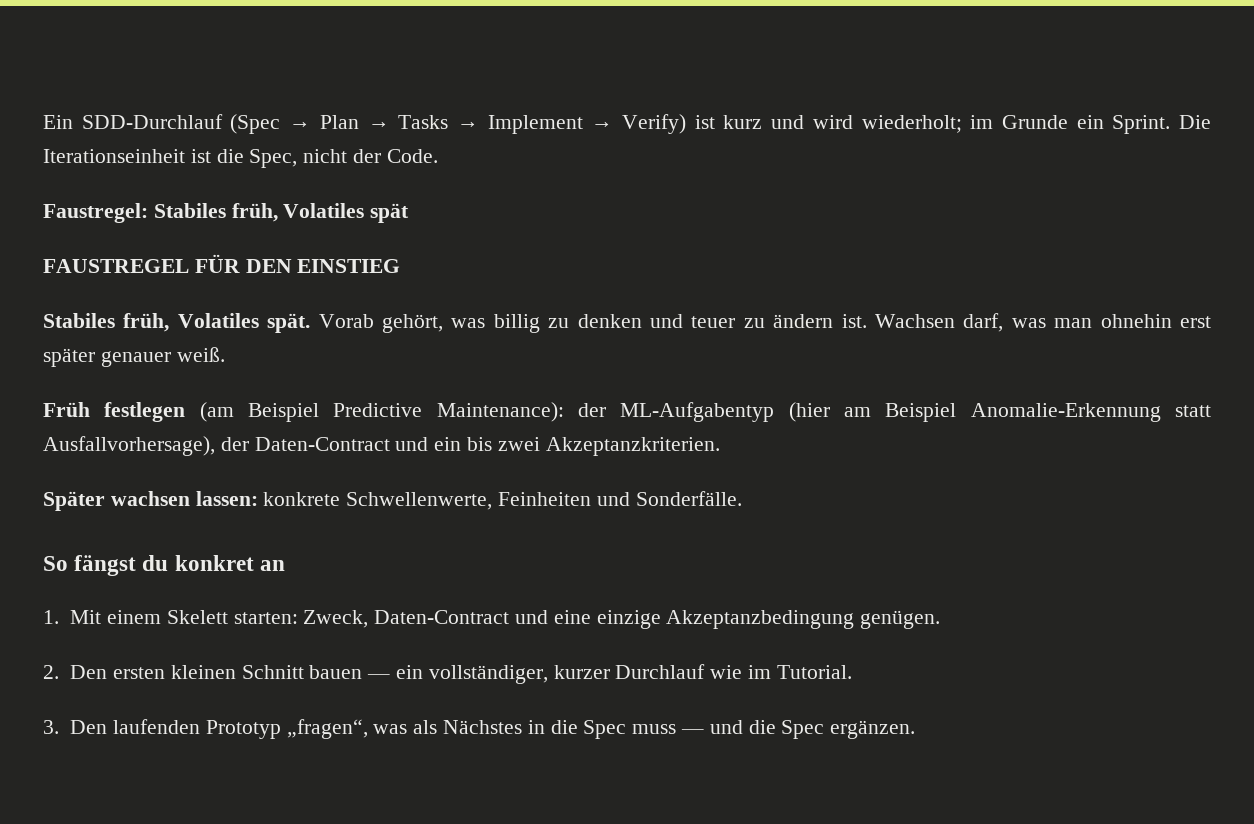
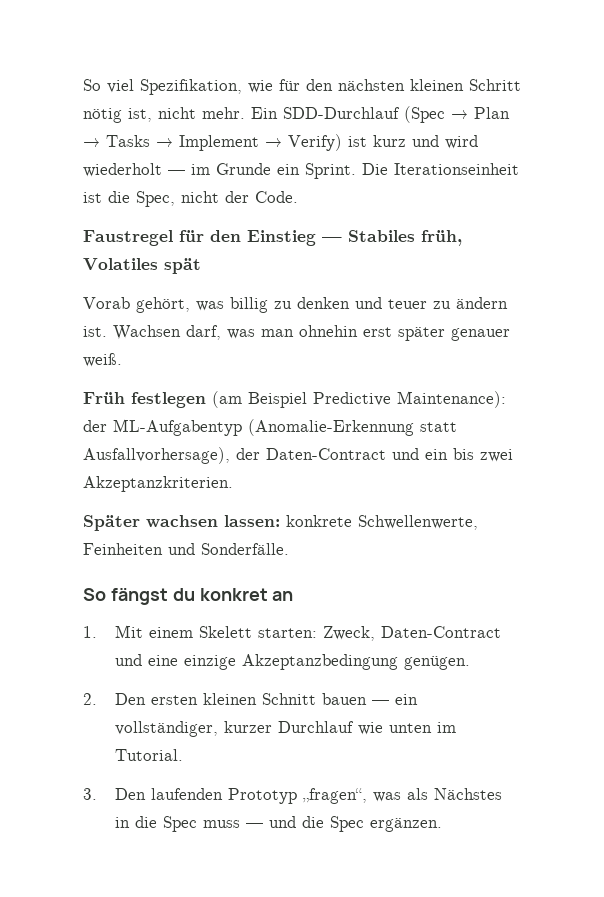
+ So viel Spezifikation, wie für den nächsten kleinen Schritt nötig ist, nicht mehr.
- Ein SDD-Durchlauf (Spec → Plan → Tasks → Implement → Verify) ist kurz und wird wiederholt; im Grunde ein Sprint.
+ Ein SDD-Durchlauf (Spec → Plan → Tasks → Implement → Verify) ist kurz und wird wiederholt — im Grunde ein Sprint.
- Faustregel: Stabiles früh, Volatiles spät
+ Faustregel für den Einstieg — Stabiles früh, Volatiles spät
- FAUSTREGEL FÜR DEN EINSTIEG
- Stabiles früh, Volatiles spät.
- Früh festlegen (am Beispiel Predictive Maintenance): der ML-Aufgabentyp (hier am Beispiel Anomalie-Erkennung statt Ausfallvorhersage), der Daten-Contract und ein bis zwei Akzeptanzkriterien.
+ Früh festlegen (am Beispiel Predictive Maintenance): der ML-Aufgabentyp (Anomalie-Erkennung statt Ausfallvorhersage), der Daten-Contract und ein bis zwei Akzeptanzkriterien.
- 2. Den ersten kleinen Schnitt bauen — ein vollständiger, kurzer Durchlauf wie im Tutorial.
+ 2. Den ersten kleinen Schnitt bauen — ein vollständiger, kurzer Durchlauf wie unten im Tutorial.

